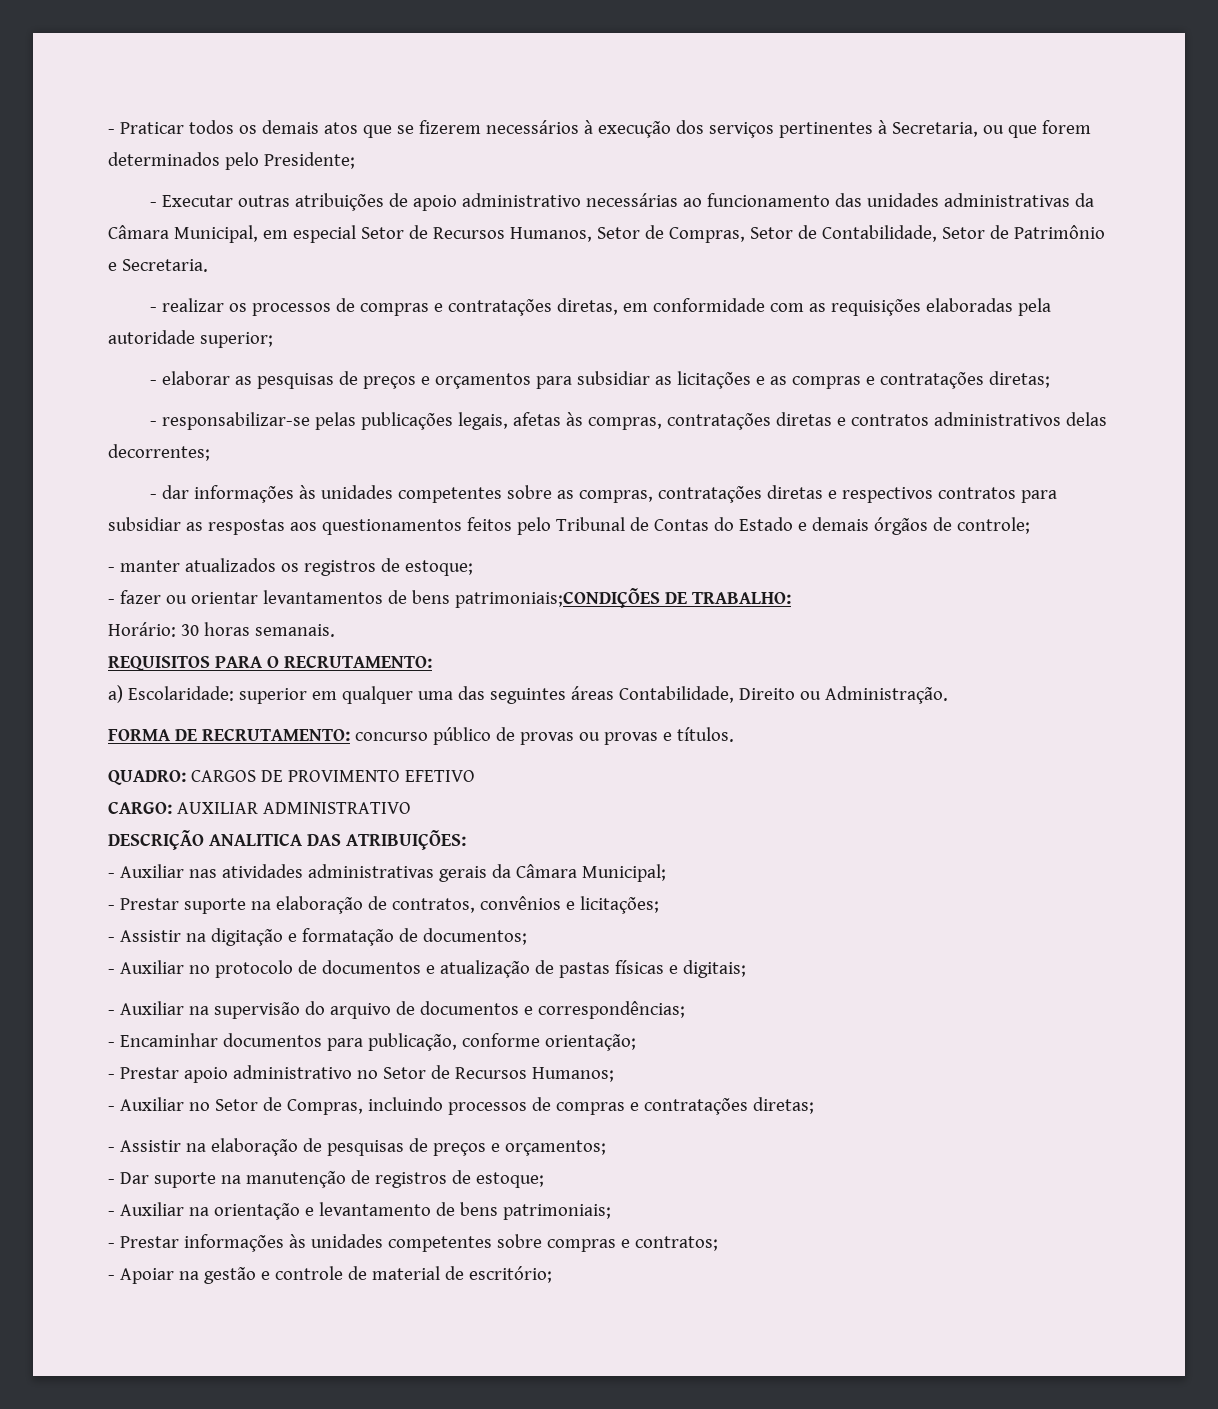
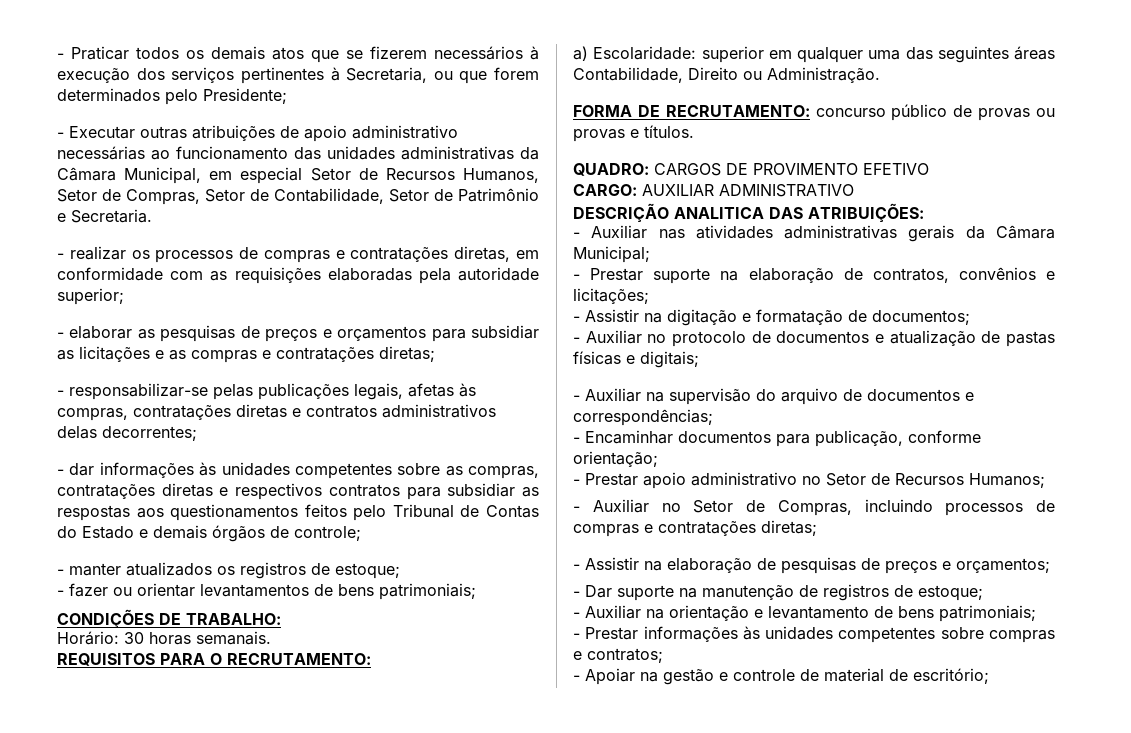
- - fazer ou orientar levantamentos de bens patrimoniais;CONDIÇÕES DE TRABALHO:
+ - fazer ou orientar levantamentos de bens patrimoniais;
+ CONDIÇÕES DE TRABALHO:

